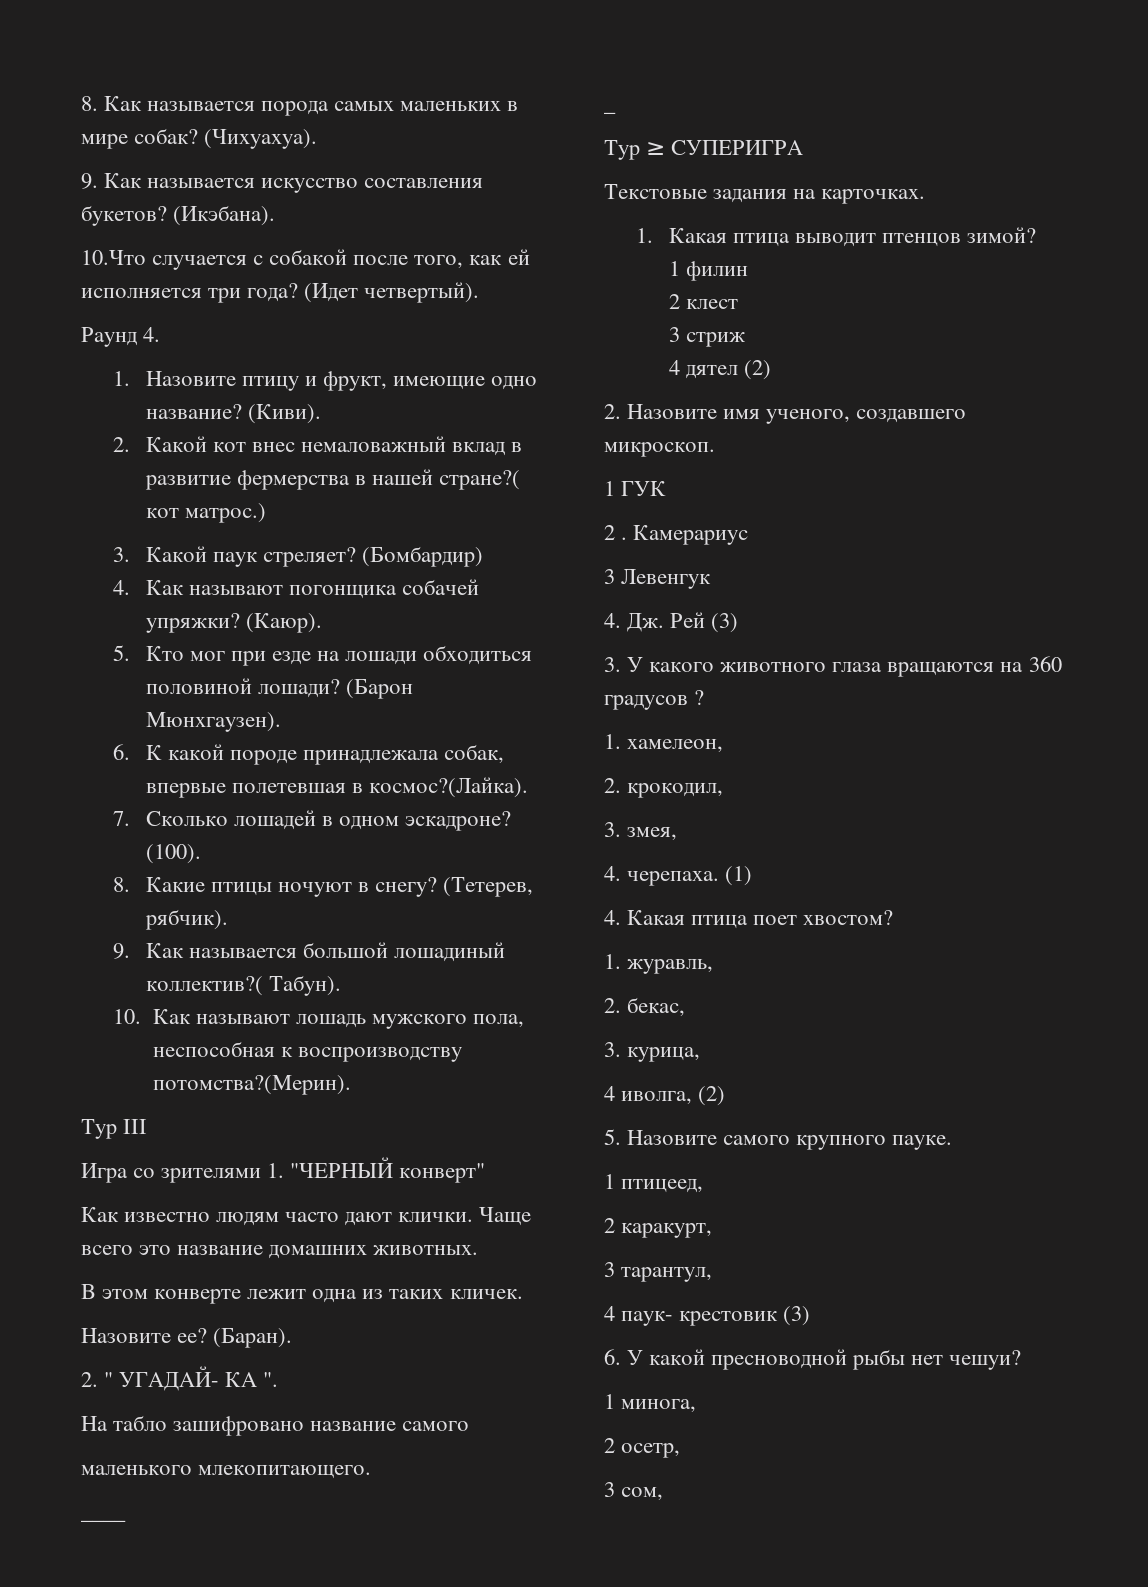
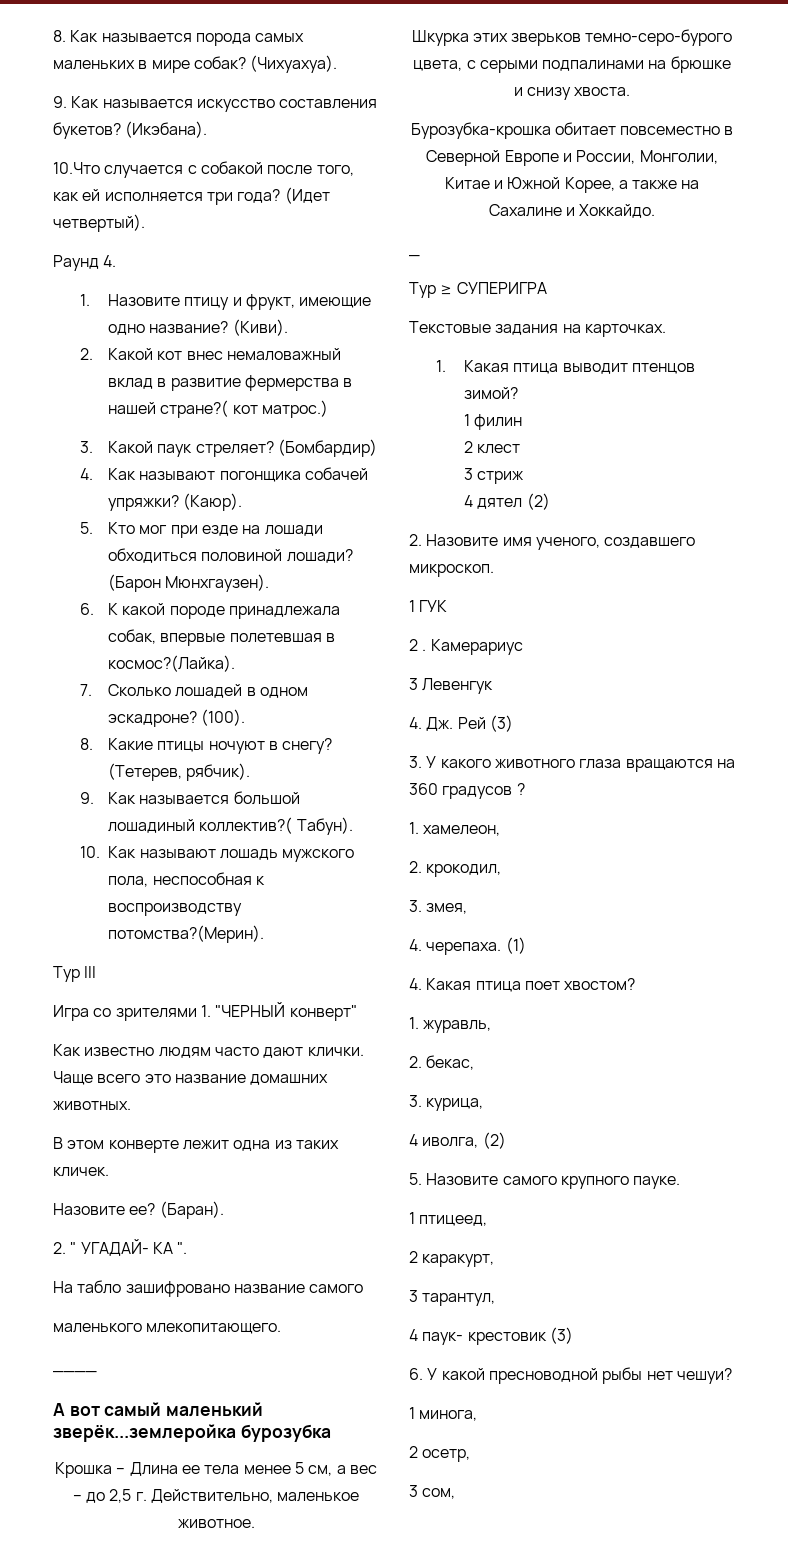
+ А вот самый маленький зверёк...землеройка бурозубка
+ Крошка – Длина ее тела менее 5 см, а вес – до 2,5 г. Действительно, маленькое животное.
+ Шкурка этих зверьков темно-серо-бурого цвета, с серыми подпалинами на брюшке и снизу хвоста.
+ Бурозубка-крошка обитает повсеместно в Северной Европе и России, Монголии, Китае и Южной Корее, а также на Сахалине и Хоккайдо.

